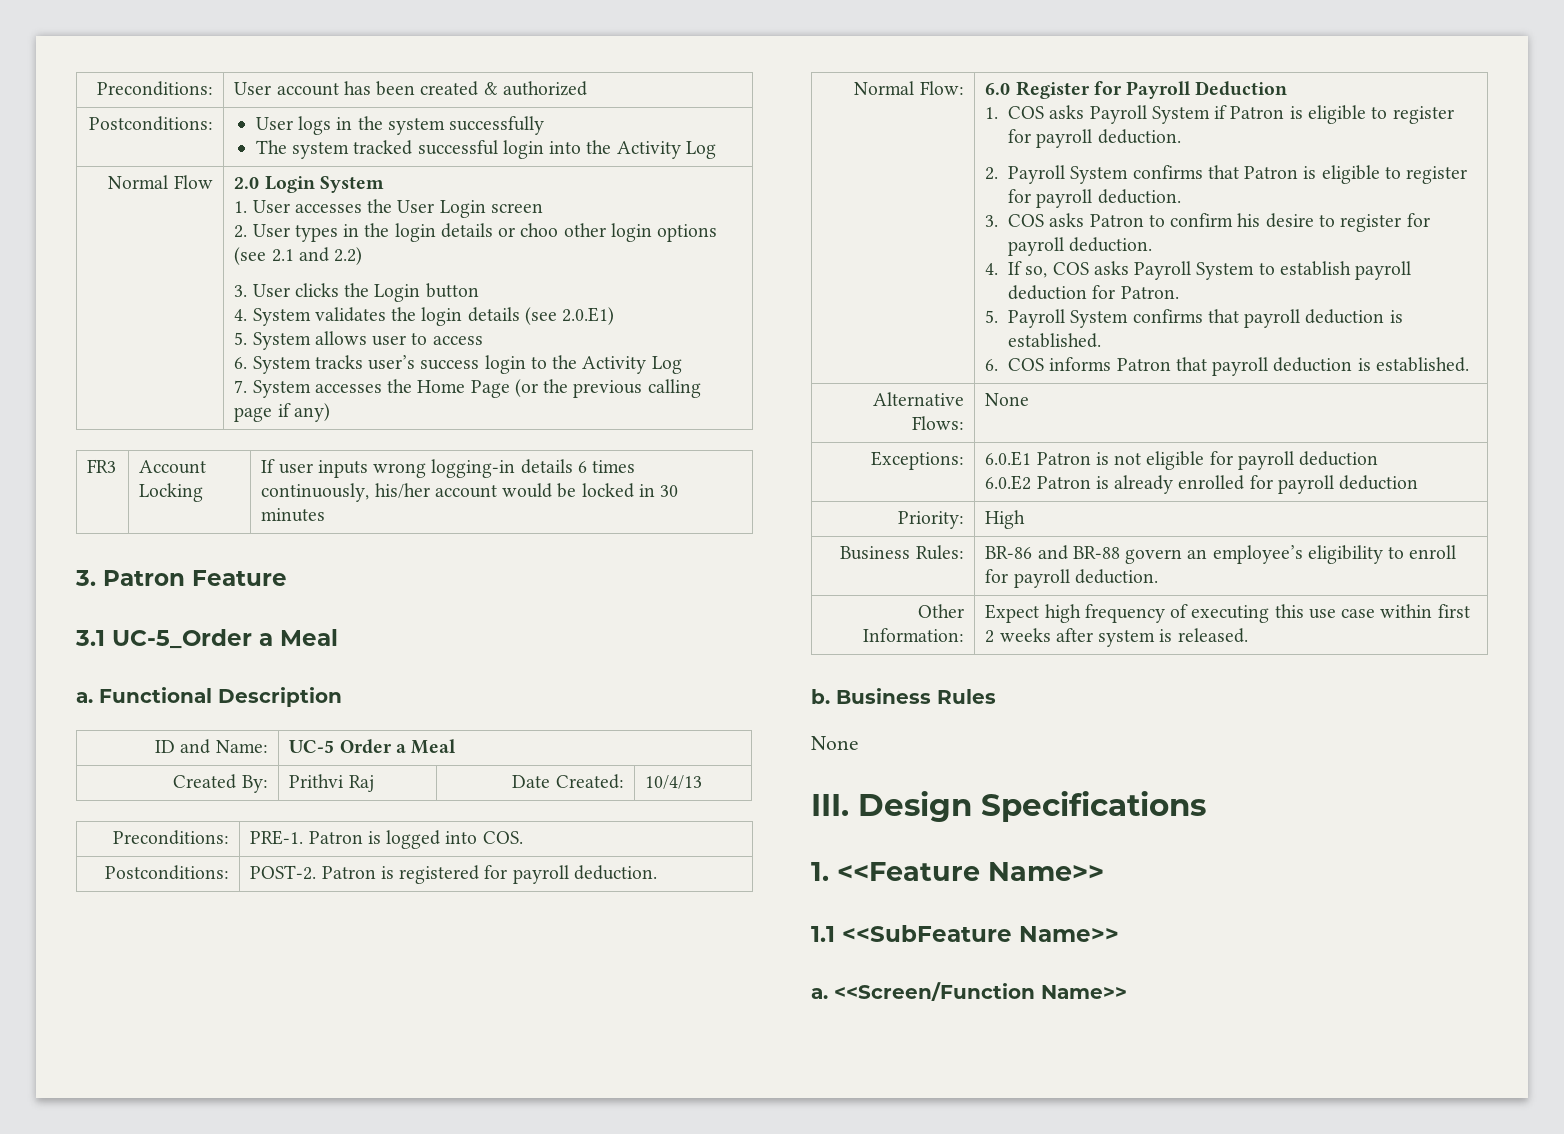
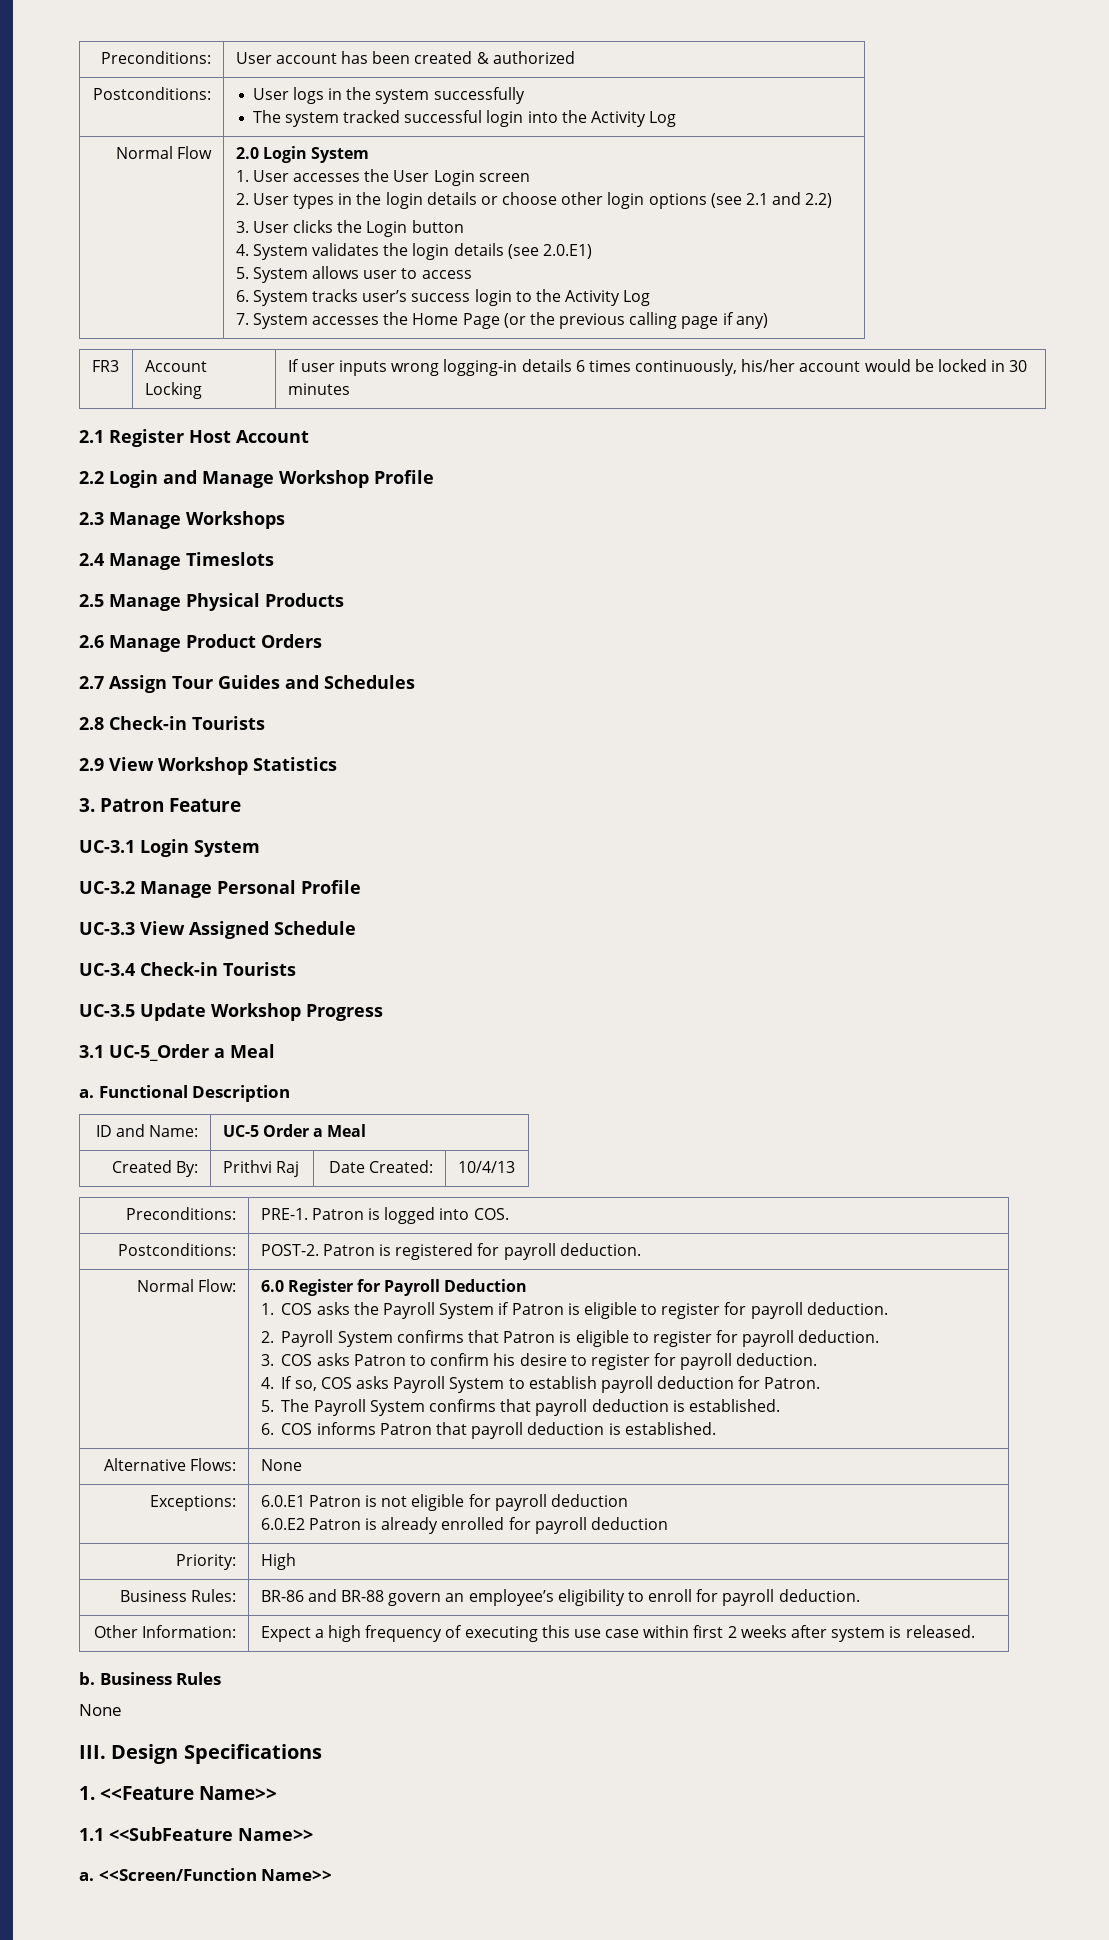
- 2. User types in the login details or choo other login options (see 2.1 and 2.2)
+ 2. User types in the login details or choose other login options (see 2.1 and 2.2)
+ 2.1 Register Host Account
+ 2.2 Login and Manage Workshop Profile
+ 2.3 Manage Workshops
+ 2.4 Manage Timeslots
+ 2.5 Manage Physical Products
+ 2.6 Manage Product Orders
+ 2.7 Assign Tour Guides and Schedules
+ 2.8 Check-in Tourists
+ 2.9 View Workshop Statistics
  3. Patron Feature
+ UC-3.1 Login System
+ UC-3.2 Manage Personal Profile
+ UC-3.3 View Assigned Schedule
+ UC-3.4 Check-in Tourists
+ UC-3.5 Update Workshop Progress
- 1. COS asks Payroll System if Patron is eligible to register for payroll deduction.
+ 1. COS asks the Payroll System if Patron is eligible to register for payroll deduction.
- 5. Payroll System confirms that payroll deduction is established.
+ 5. The Payroll System confirms that payroll deduction is established.
- Other Information: | Expect high frequency of executing this use case within first 2 weeks after system is released.
+ Other Information: | Expect a high frequency of executing this use case within first 2 weeks after system is released.

